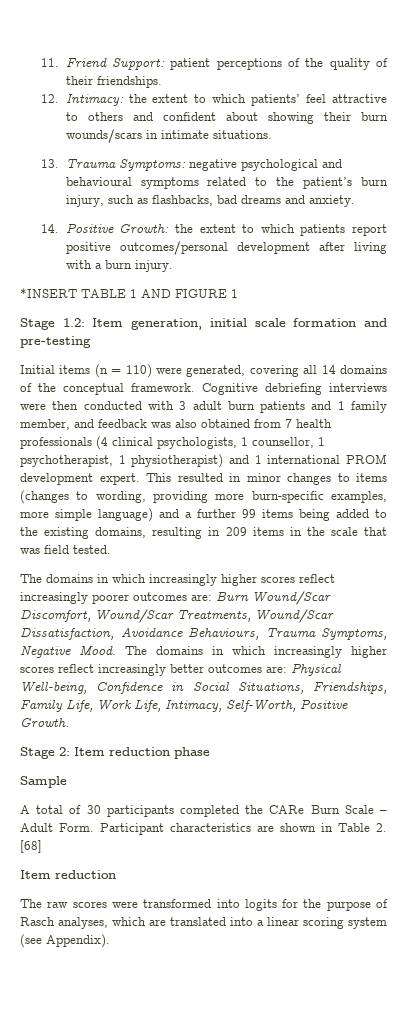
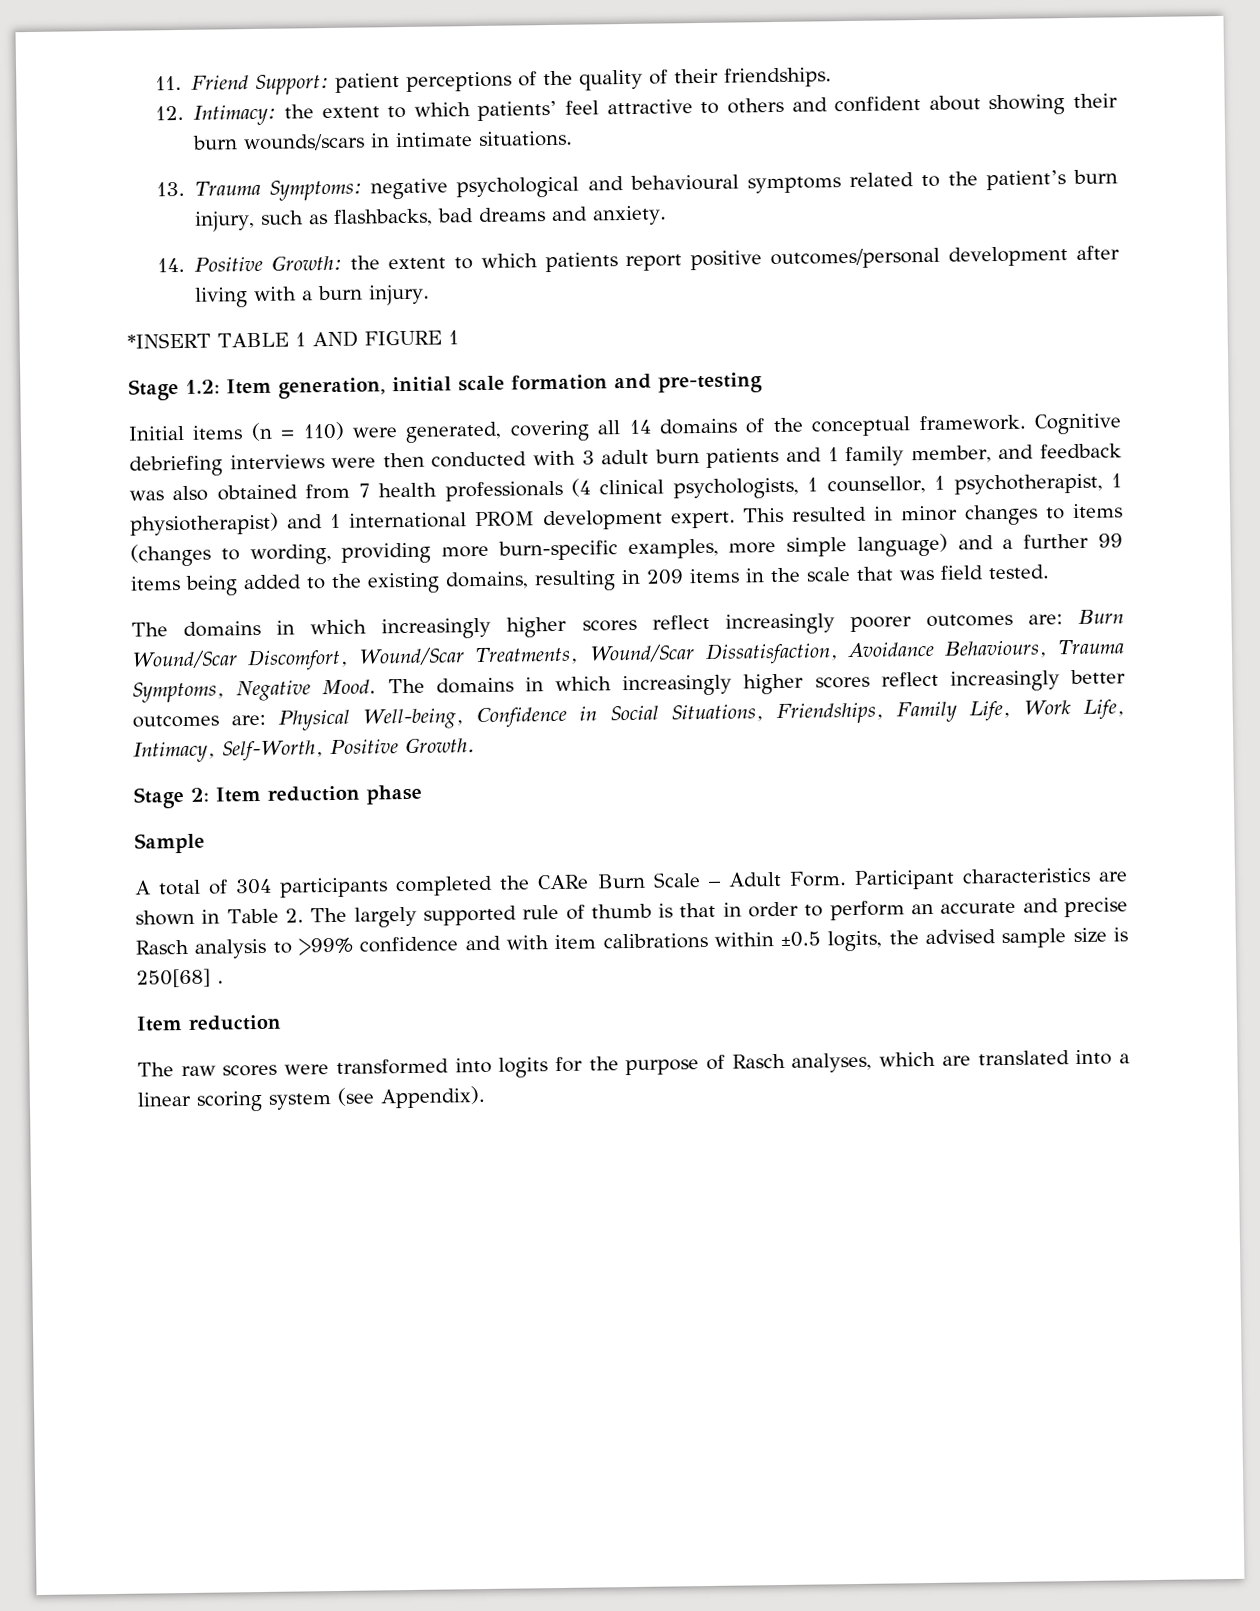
- A total of 30 participants completed the CARe Burn Scale – Adult Form.
+ A total of 304 participants completed the CARe Burn Scale – Adult Form.
- Participant characteristics are shown in Table 2. [68]
+ Participant characteristics are shown in Table 2. The largely supported rule of thumb is that in order to perform an accurate and precise Rasch analysis to >99% confidence and with item calibrations within ±0.5 logits, the advised sample size is 250[68] .

